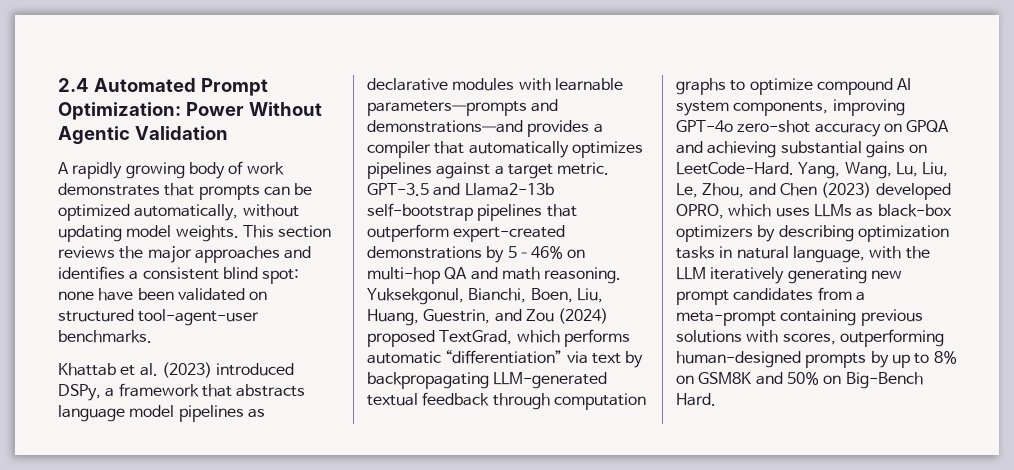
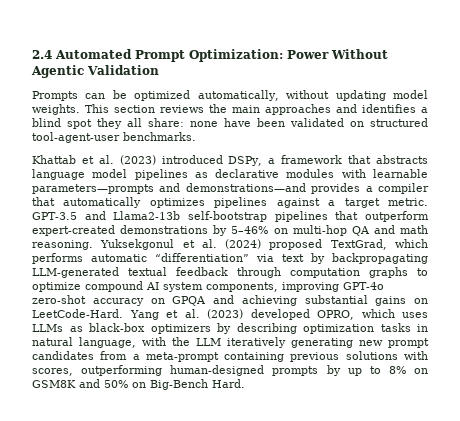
- A rapidly growing body of work demonstrates that prompts can be optimized automatically, without updating model weights.
+ Prompts can be optimized automatically, without updating model weights.
- This section reviews the major approaches and identifies a consistent blind spot: none have been validated on structured tool-agent-user benchmarks.
+ This section reviews the main approaches and identifies a blind spot they all share: none have been validated on structured tool-agent-user benchmarks.
- Yuksekgonul, Bianchi, Boen, Liu, Huang, Guestrin, and Zou (2024) proposed TextGrad, which performs automatic “differentiation” via text by backpropagating LLM-generated textual feedback through computation graphs to optimize compound AI system components, improving GPT-4o zero-shot accuracy on GPQA and achieving substantial gains on LeetCode-Hard.
+ Yuksekgonul et al. (2024) proposed TextGrad, which performs automatic “differentiation” via text by backpropagating LLM-generated textual feedback through computation graphs to optimize compound AI system components, improving GPT-4o zero-shot accuracy on GPQA and achieving substantial gains on LeetCode-Hard.
- Yang, Wang, Lu, Liu, Le, Zhou, and Chen (2023) developed OPRO, which uses LLMs as black-box optimizers by describing optimization tasks in natural language, with the LLM iteratively generating new prompt candidates from a meta-prompt containing previous solutions with scores, outperforming human-designed prompts by up to 8% on GSM8K and 50% on Big-Bench Hard.
+ Yang et al. (2023) developed OPRO, which uses LLMs as black-box optimizers by describing optimization tasks in natural language, with the LLM iteratively generating new prompt candidates from a meta-prompt containing previous solutions with scores, outperforming human-designed prompts by up to 8% on GSM8K and 50% on Big-Bench Hard.

